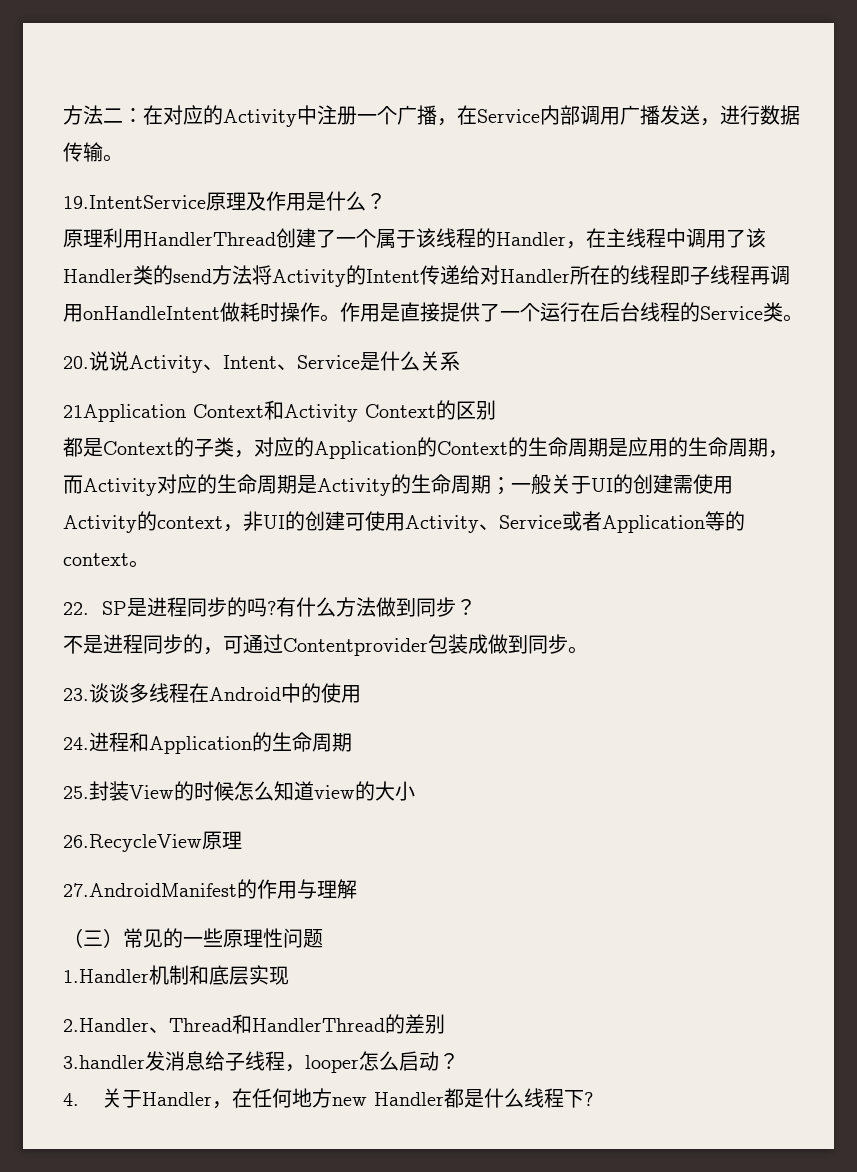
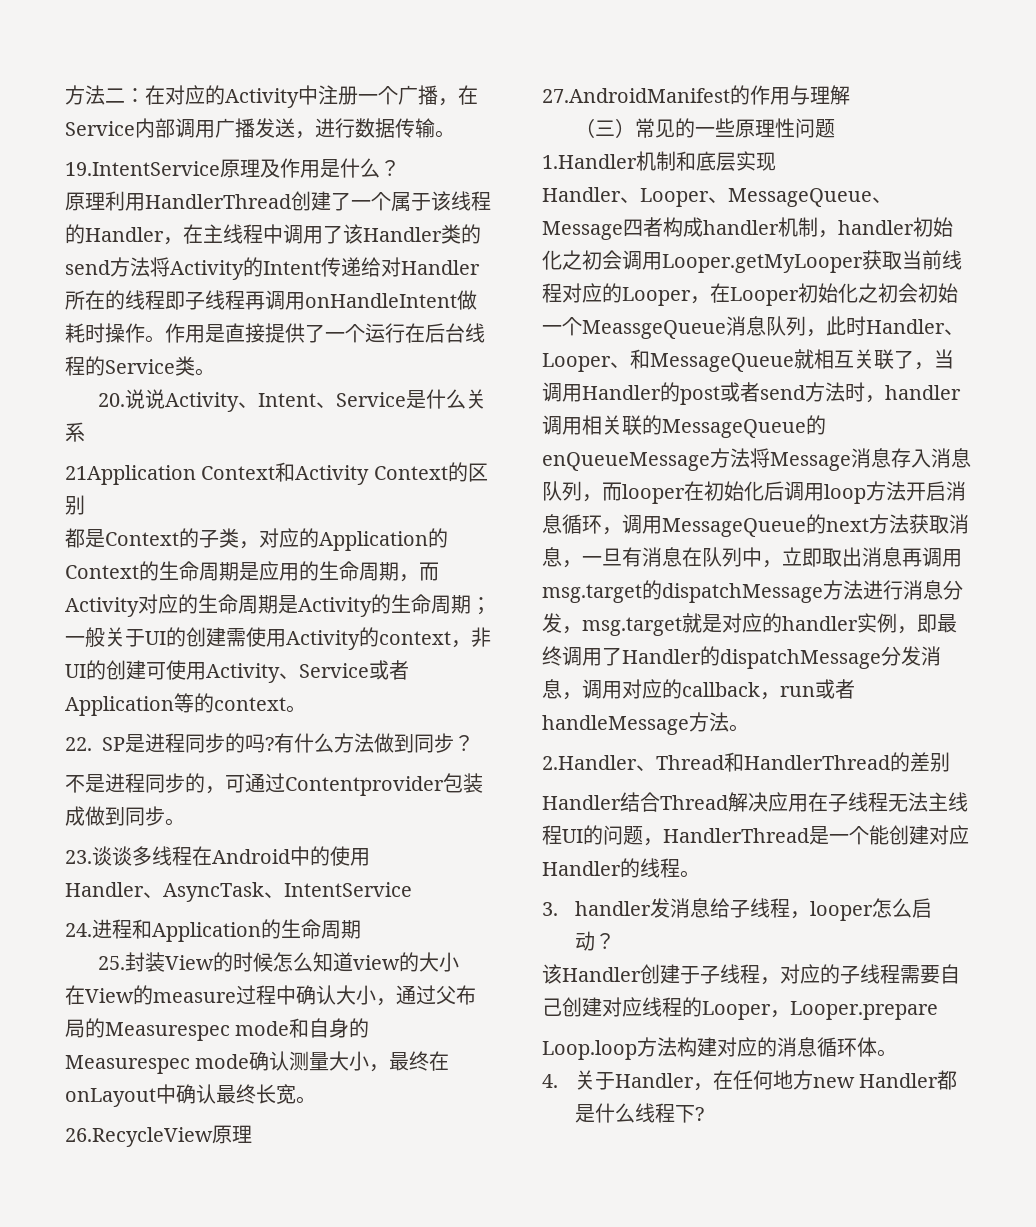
+ Handler、AsyncTask、IntentService
+ 在View的measure过程中确认大小，通过父布局的Measurespec mode和自身的Measurespec mode确认测量大小，最终在onLayout中确认最终长宽。
+ Handler、Looper、MessageQueue、Message四者构成handler机制，handler初始化之初会调用Looper.getMyLooper获取当前线程对应的Looper，在Looper初始化之初会初始一个MeassgeQueue消息队列，此时Handler、Looper、和MessageQueue就相互关联了，当调用Handler的post或者send方法时，handler调用相关联的MessageQueue的enQueueMessage方法将Message消息存入消息队列，而looper在初始化后调用loop方法开启消息循环，调用MessageQueue的next方法获取消息，一旦有消息在队列中，立即取出消息再调用msg.target的dispatchMessage方法进行消息分发，msg.target就是对应的handler实例，即最终调用了Handler的dispatchMessage分发消息，调用对应的callback，run或者handleMessage方法。
- 3.handler发消息给子线程，looper怎么启动？
+ Handler结合Thread解决应用在子线程无法主线程UI的问题，HandlerThread是一个能创建对应Handler的线程。
+ 3. handler发消息给子线程，looper怎么启动？
+ 该Handler创建于子线程，对应的子线程需要自己创建对应线程的Looper，Looper.prepare
+ Loop.loop方法构建对应的消息循环体。

